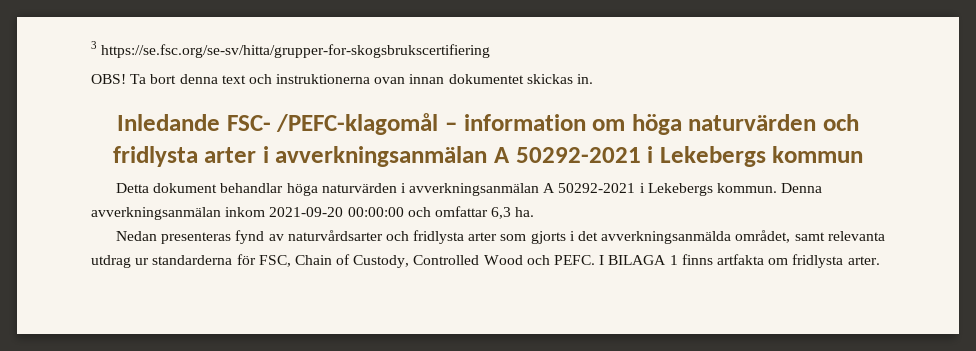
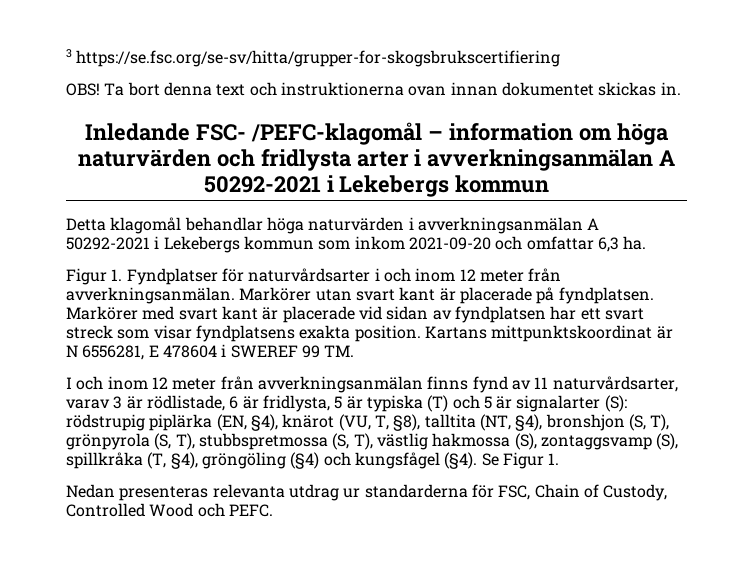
- Detta dokument behandlar höga naturvärden i avverkningsanmälan A 50292-2021 i Lekebergs kommun. Denna avverkningsanmälan inkom 2021-09-20 00:00:00 och omfattar 6,3 ha.
+ Detta klagomål behandlar höga naturvärden i avverkningsanmälan A 50292-2021 i Lekebergs kommun som inkom 2021-09-20 och omfattar 6,3 ha.
- Nedan presenteras fynd av naturvårdsarter och fridlysta arter som gjorts i det avverkningsanmälda området, samt relevanta utdrag ur standarderna för FSC, Chain of Custody, Controlled Wood och PEFC. I BILAGA 1 finns artfakta om fridlysta arter.
+ Figur 1. Fyndplatser för naturvårdsarter i och inom 12 meter från avverkningsanmälan. Markörer utan svart kant är placerade på fyndplatsen. Markörer med svart kant är placerade vid sidan av fyndplatsen har ett svart streck som visar fyndplatsens exakta position. Kartans mittpunktskoordinat är N 6556281, E 478604 i SWEREF 99 TM.
+ I och inom 12 meter från avverkningsanmälan finns fynd av 11 naturvårdsarter, varav 3 är rödlistade, 6 är fridlysta, 5 är typiska (T) och 5 är signalarter (S): rödstrupig piplärka (EN, §4), knärot (VU, T, §8), talltita (NT, §4), bronshjon (S, T), grönpyrola (S, T), stubbspretmossa (S, T), västlig hakmossa (S), zontaggsvamp (S), spillkråka (T, §4), gröngöling (§4) och kungsfågel (§4). Se Figur 1.
+ Nedan presenteras relevanta utdrag ur standarderna för FSC, Chain of Custody, Controlled Wood och PEFC.

